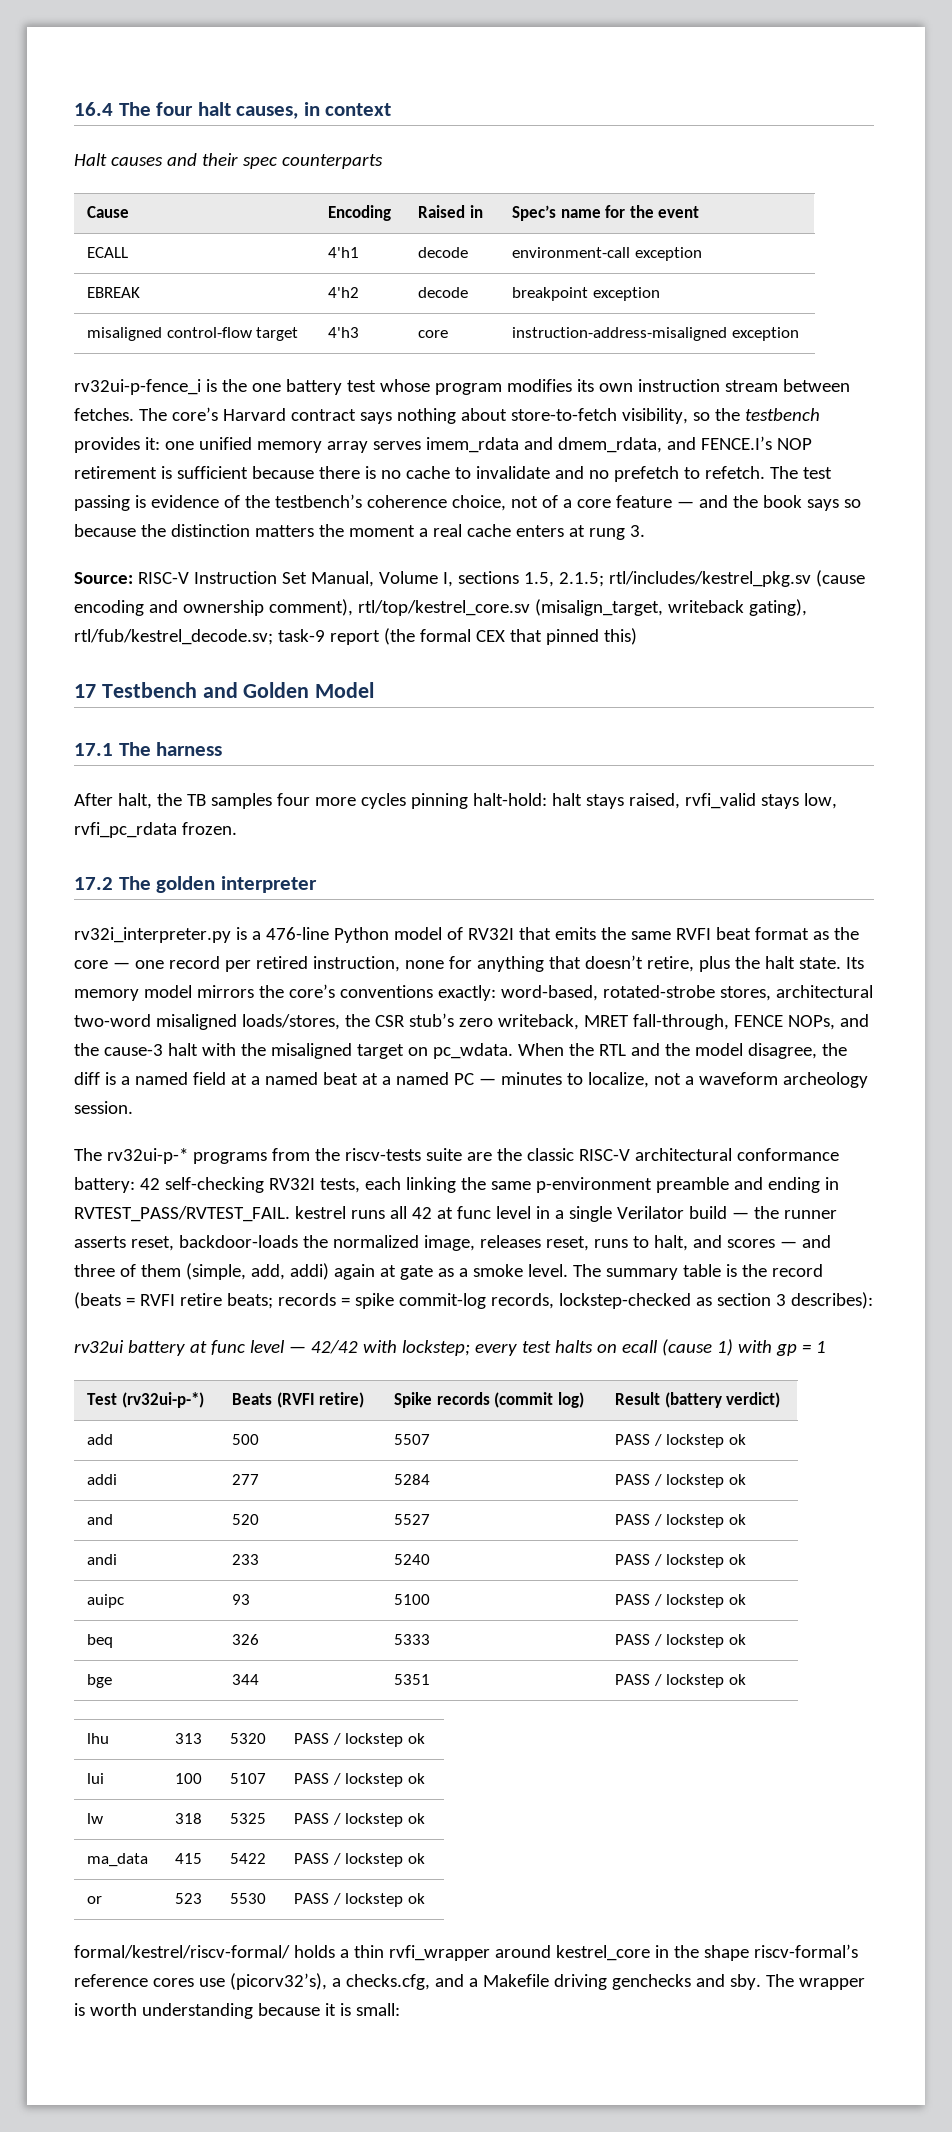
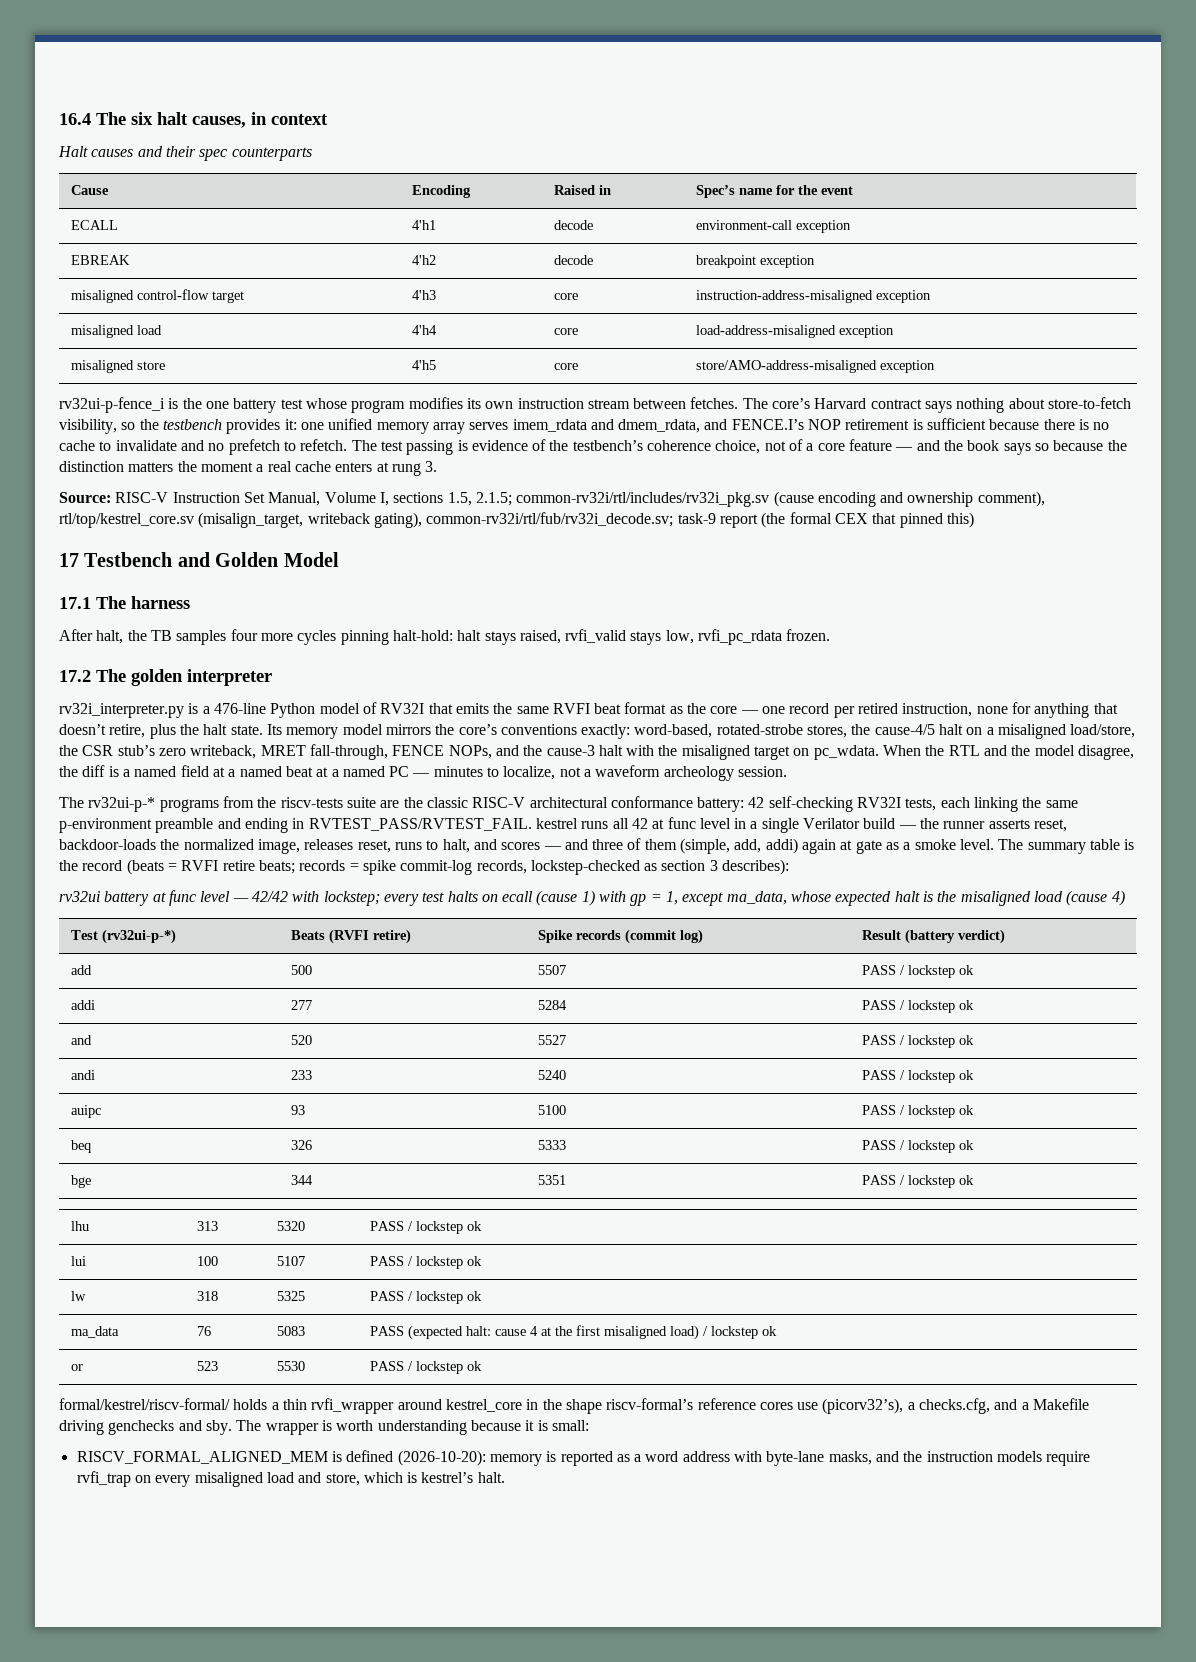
- 16.4 The four halt causes, in context
+ 16.4 The six halt causes, in context
+ misaligned load | 4'h4 | core | load-address-misaligned exception
+ misaligned store | 4'h5 | core | store/AMO-address-misaligned exception
- Source: RISC-V Instruction Set Manual, Volume I, sections 1.5, 2.1.5; rtl/includes/kestrel_pkg.sv (cause encoding and ownership comment), rtl/top/kestrel_core.sv (misalign_target, writeback gating), rtl/fub/kestrel_decode.sv; task-9 report (the formal CEX that pinned this)
+ Source: RISC-V Instruction Set Manual, Volume I, sections 1.5, 2.1.5; common-rv32i/rtl/includes/rv32i_pkg.sv (cause encoding and ownership comment), rtl/top/kestrel_core.sv (misalign_target, writeback gating), common-rv32i/rtl/fub/rv32i_decode.sv; task-9 report (the formal CEX that pinned this)
- Its memory model mirrors the core’s conventions exactly: word-based, rotated-strobe stores, architectural two-word misaligned loads/stores, the CSR stub’s zero writeback, MRET fall-through, FENCE NOPs, and the cause-3 halt with the misaligned target on pc_wdata.
+ Its memory model mirrors the core’s conventions exactly: word-based, rotated-strobe stores, the cause-4/5 halt on a misaligned load/store, the CSR stub’s zero writeback, MRET fall-through, FENCE NOPs, and the cause-3 halt with the misaligned target on pc_wdata.
- rv32ui battery at func level — 42/42 with lockstep; every test halts on ecall (cause 1) with gp = 1
+ rv32ui battery at func level — 42/42 with lockstep; every test halts on ecall (cause 1) with gp = 1, except ma_data, whose expected halt is the misaligned load (cause 4)
- ma_data | 415 | 5422 | PASS / lockstep ok
+ ma_data | 76 | 5083 | PASS (expected halt: cause 4 at the first misaligned load) / lockstep ok
+ RISCV_FORMAL_ALIGNED_MEM is defined (2026-10-20): memory is reported as a word address with byte-lane masks, and the instruction models require rvfi_trap on every misaligned load and store, which is kestrel’s halt.

